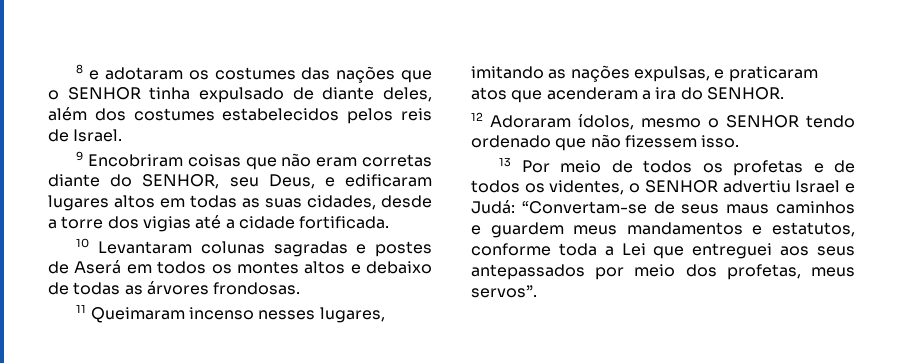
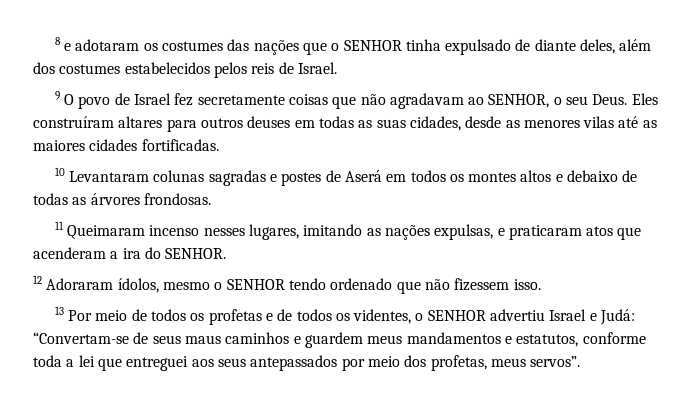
- 9 Encobriram coisas que não eram corretas diante do SENHOR, seu Deus, e edificaram lugares altos em todas as suas cidades, desde a torre dos vigias até a cidade fortificada.
+ 9 O povo de Israel fez secretamente coisas que não agradavam ao SENHOR, o seu Deus. Eles construíram altares para outros deuses em todas as suas cidades, desde as menores vilas até as maiores cidades fortificadas.
- 13 Por meio de todos os profetas e de todos os videntes, o SENHOR advertiu Israel e Judá: “Convertam-se de seus maus caminhos e guardem meus mandamentos e estatutos, conforme toda a Lei que entreguei aos seus antepassados por meio dos profetas, meus servos”.
+ 13 Por meio de todos os profetas e de todos os videntes, o SENHOR advertiu Israel e Judá: “Convertam-se de seus maus caminhos e guardem meus mandamentos e estatutos, conforme toda a lei que entreguei aos seus antepassados por meio dos profetas, meus servos”.

